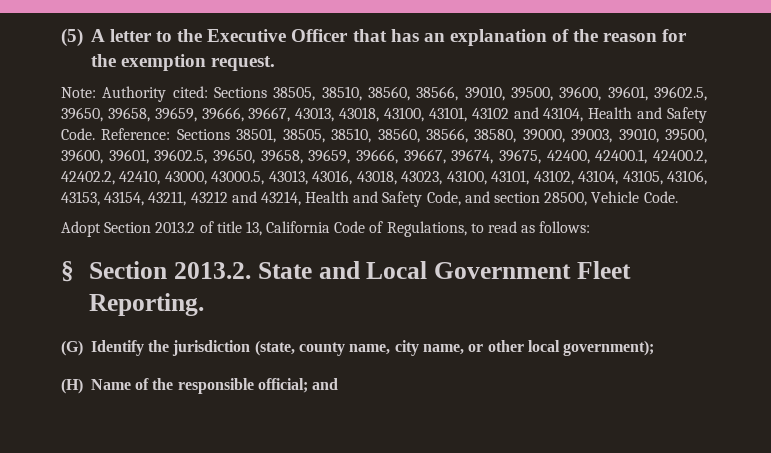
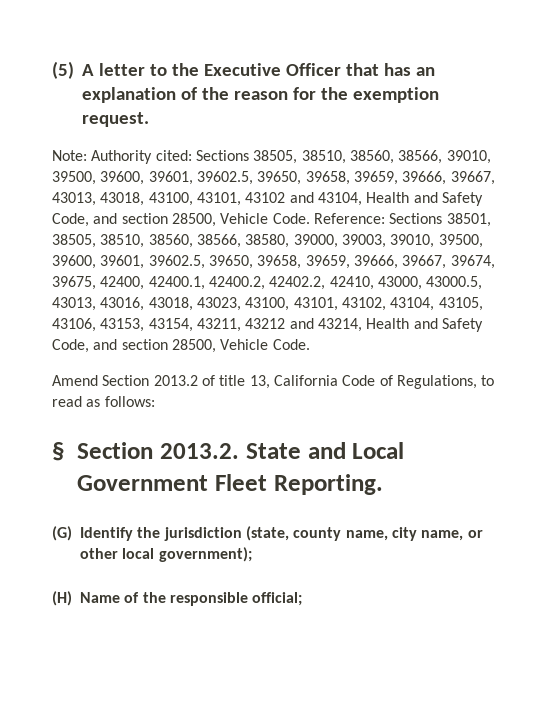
- Note: Authority cited: Sections 38505, 38510, 38560, 38566, 39010, 39500, 39600, 39601, 39602.5, 39650, 39658, 39659, 39666, 39667, 43013, 43018, 43100, 43101, 43102 and 43104, Health and Safety Code.
+ Note: Authority cited: Sections 38505, 38510, 38560, 38566, 39010, 39500, 39600, 39601, 39602.5, 39650, 39658, 39659, 39666, 39667, 43013, 43018, 43100, 43101, 43102 and 43104, Health and Safety Code, and section 28500, Vehicle Code.
- Adopt Section 2013.2 of title 13, California Code of Regulations, to read as follows:
+ Amend Section 2013.2 of title 13, California Code of Regulations, to read as follows:
- (H) Name of the responsible official; and
+ (H) Name of the responsible official;

